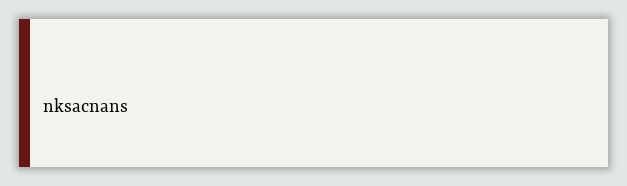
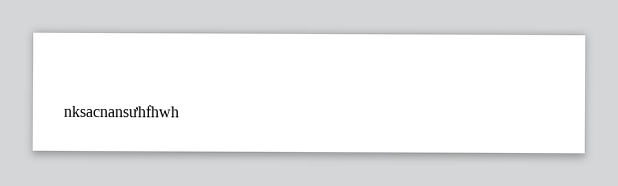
- nksacnans
+ nksacnansưhfhwh

